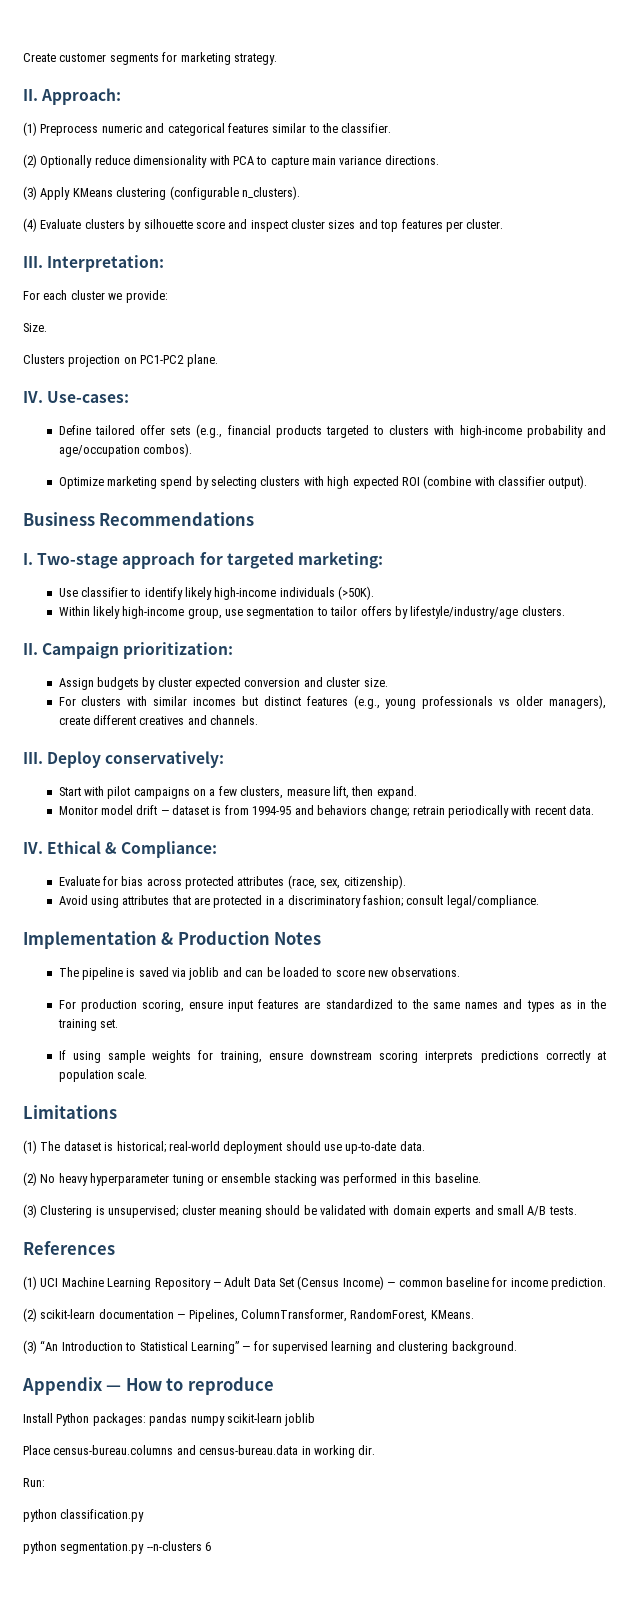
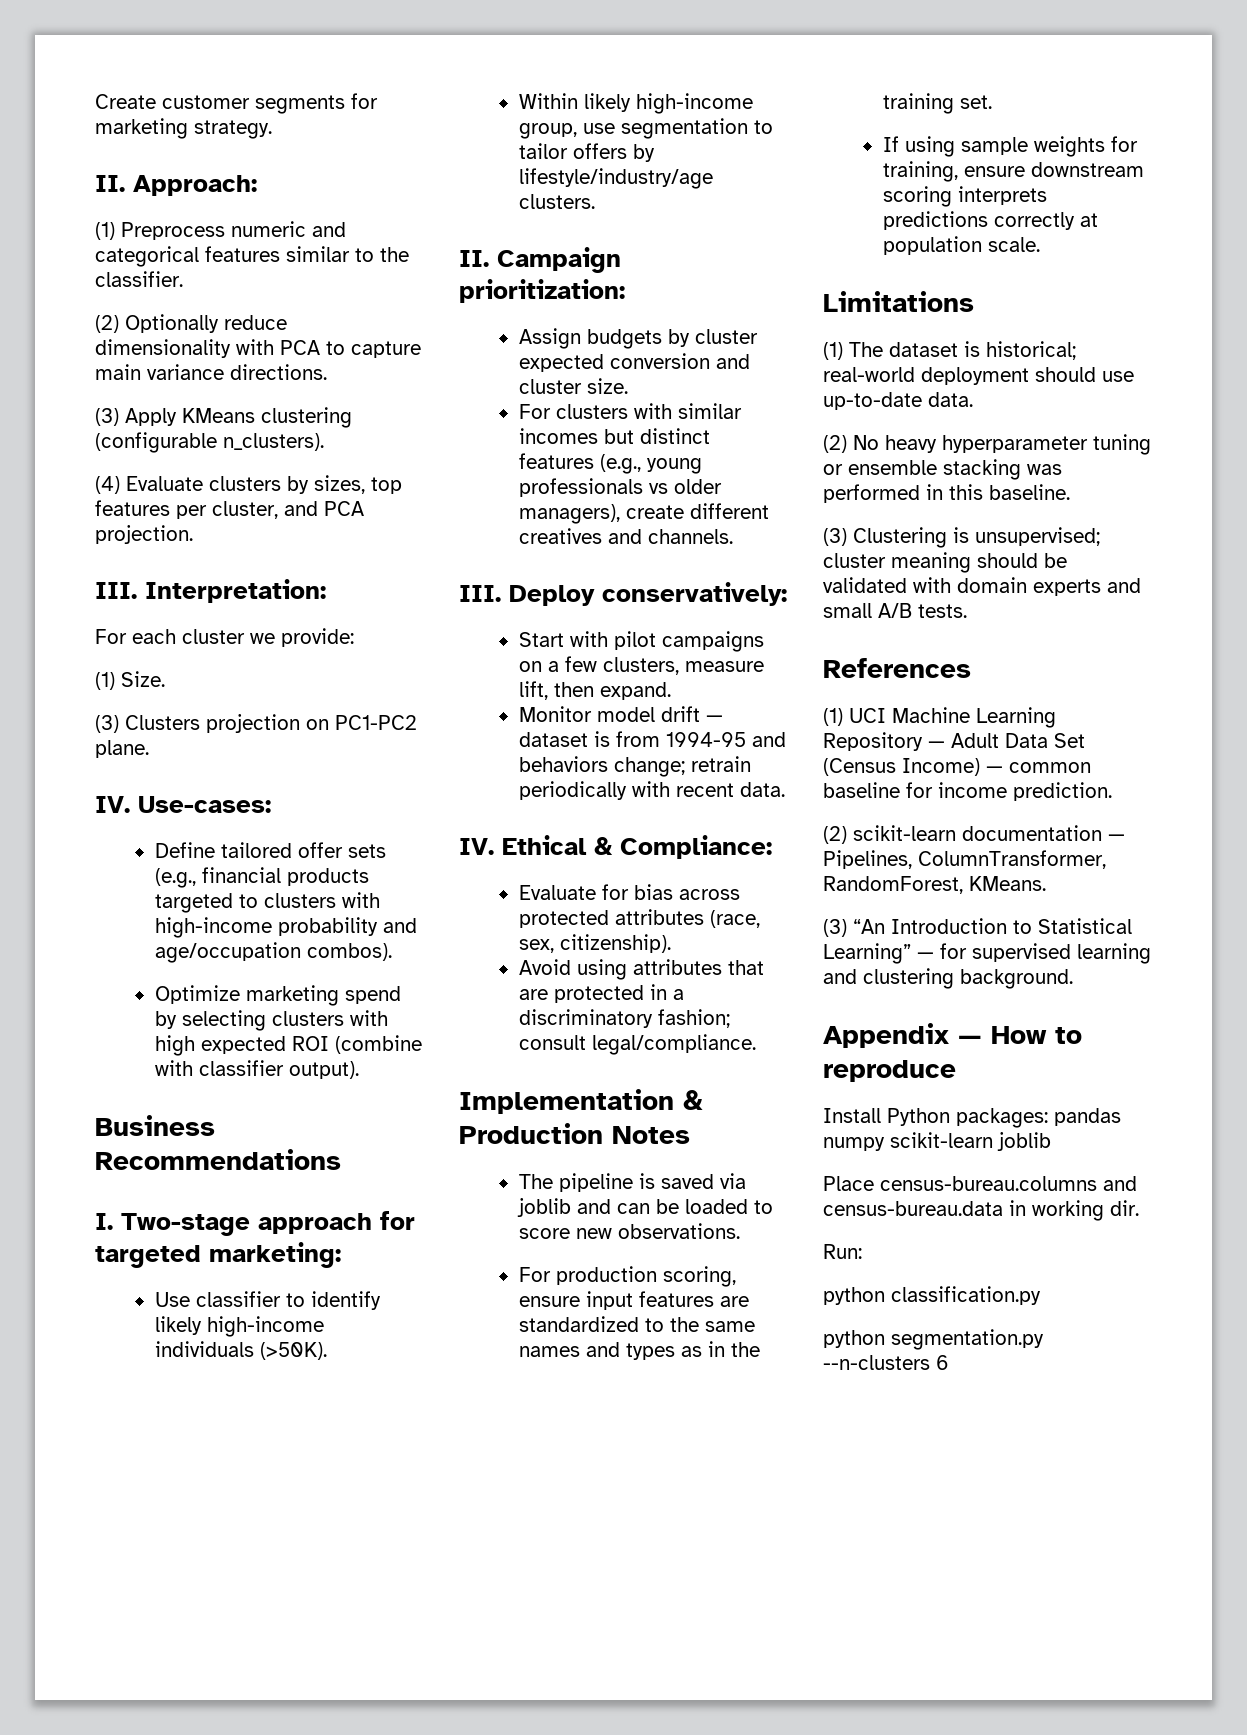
- (4) Evaluate clusters by silhouette score and inspect cluster sizes and top features per cluster.
+ (4) Evaluate clusters by sizes, top features per cluster, and PCA projection.
- Size.
+ (1) Size.
- Clusters projection on PC1-PC2 plane.
+ (3) Clusters projection on PC1-PC2 plane.

